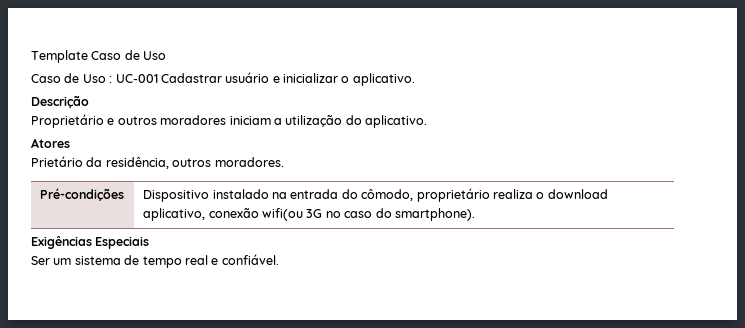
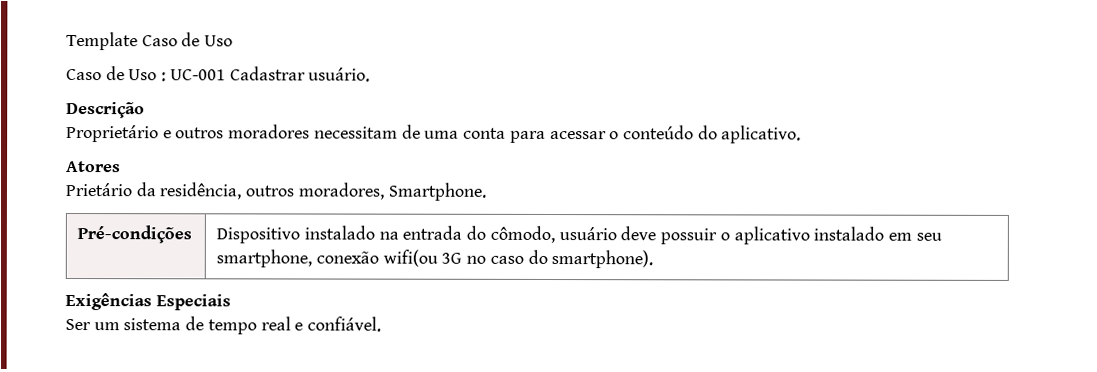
- Caso de Uso : UC-001 Cadastrar usuário e inicializar o aplicativo.
+ Caso de Uso : UC-001 Cadastrar usuário.
- Proprietário e outros moradores iniciam a utilização do aplicativo.
+ Proprietário e outros moradores necessitam de uma conta para acessar o conteúdo do aplicativo.
- Prietário da residência, outros moradores.
+ Prietário da residência, outros moradores, Smartphone.
- Pré-condições | Dispositivo instalado na entrada do cômodo, proprietário realiza o download aplicativo, conexão wifi(ou 3G no caso do smartphone).
+ Pré-condições | Dispositivo instalado na entrada do cômodo, usuário deve possuir o aplicativo instalado em seu smartphone, conexão wifi(ou 3G no caso do smartphone).

